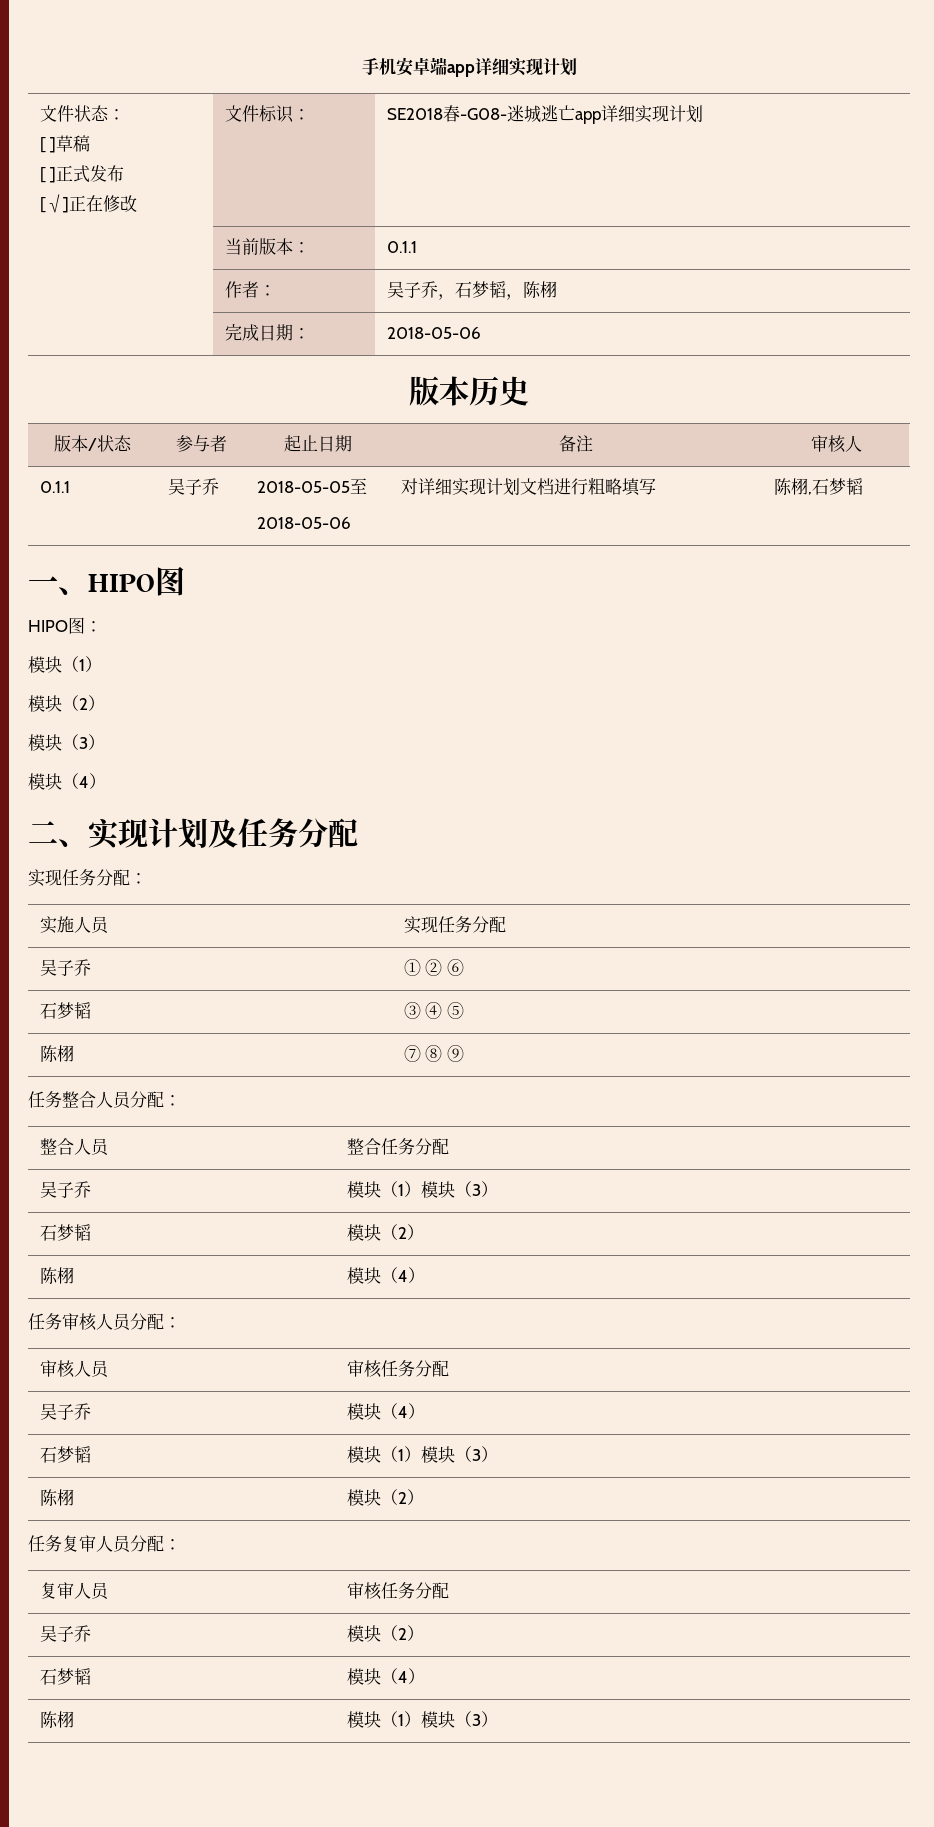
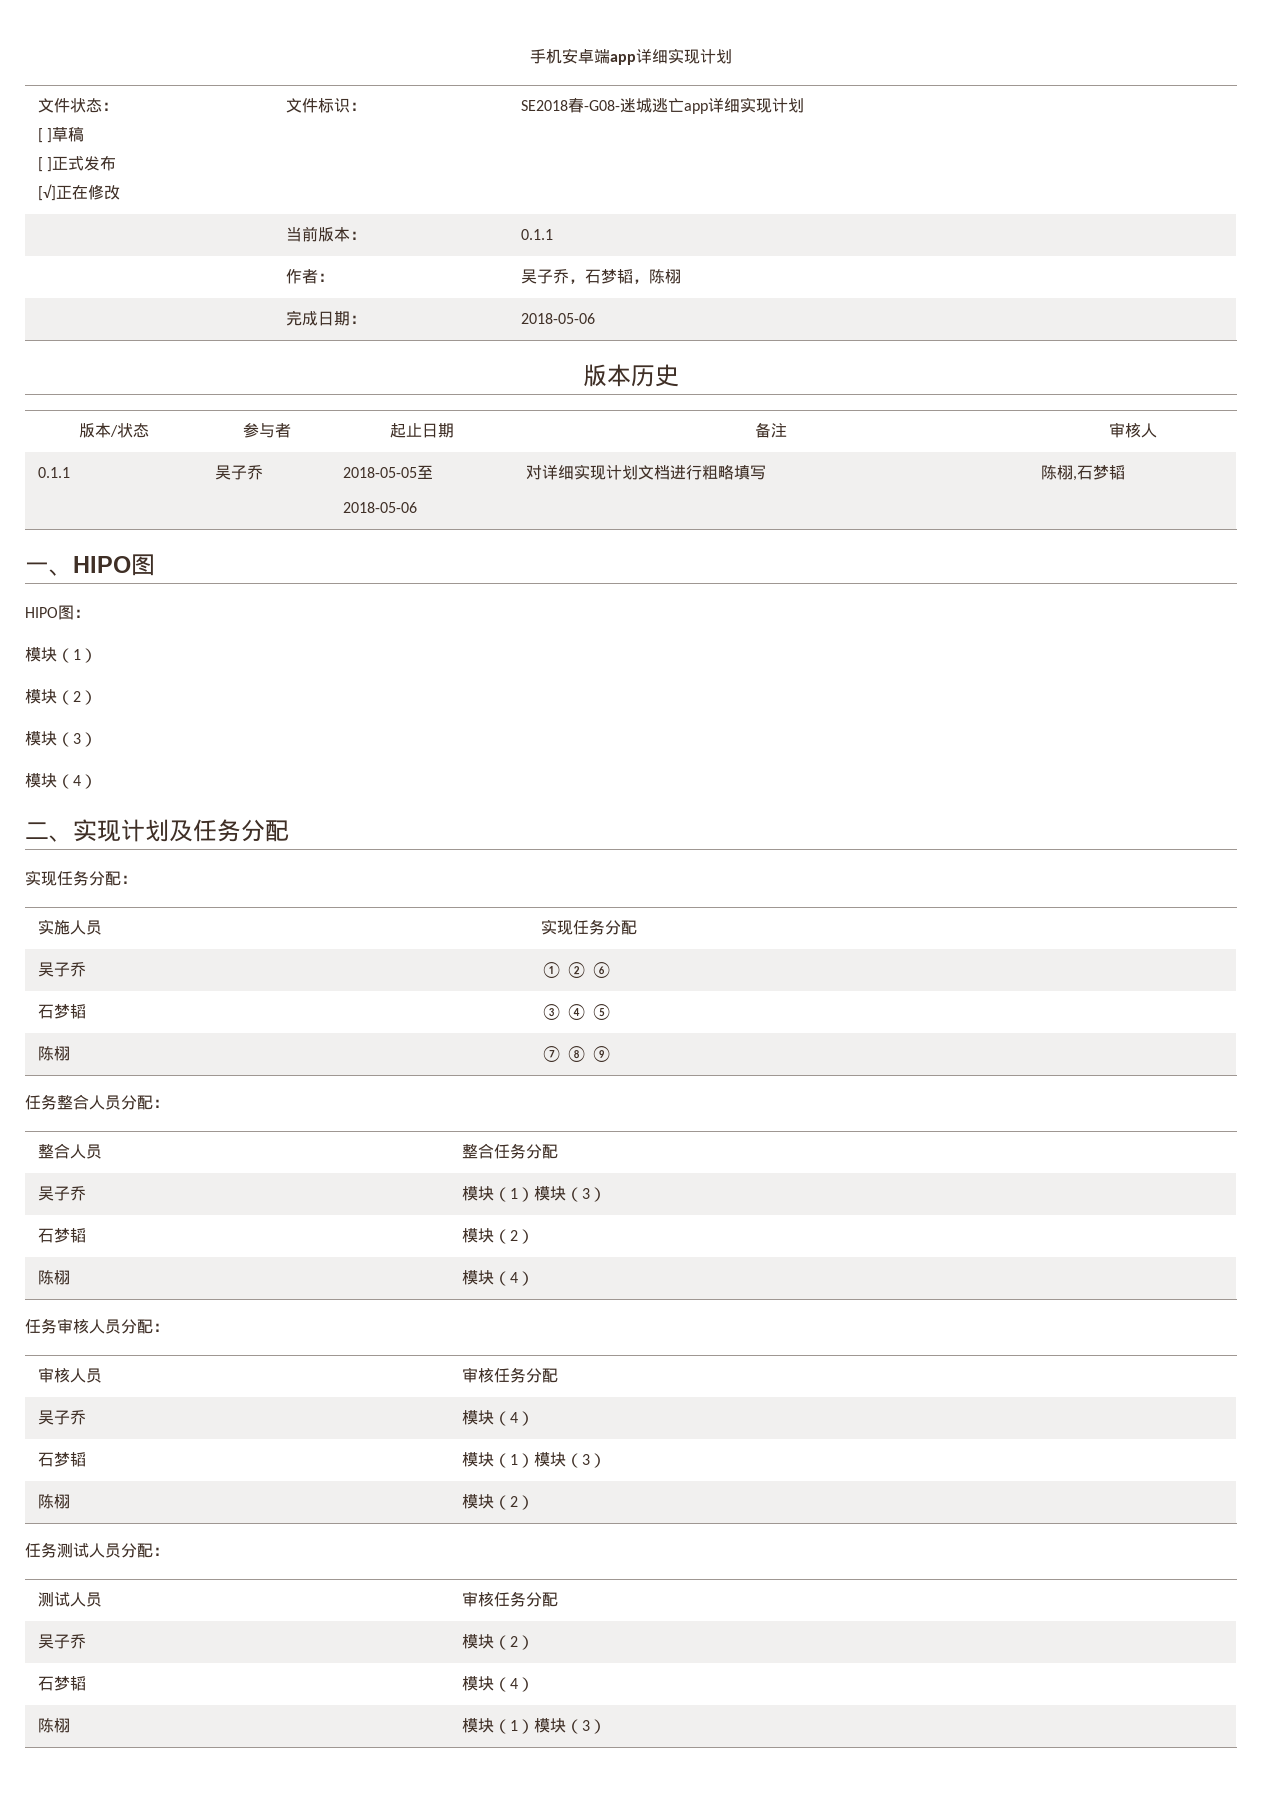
- 任务复审人员分配：
- 复审人员 | 审核任务分配
+ 任务测试人员分配：
+ 测试人员 | 审核任务分配

